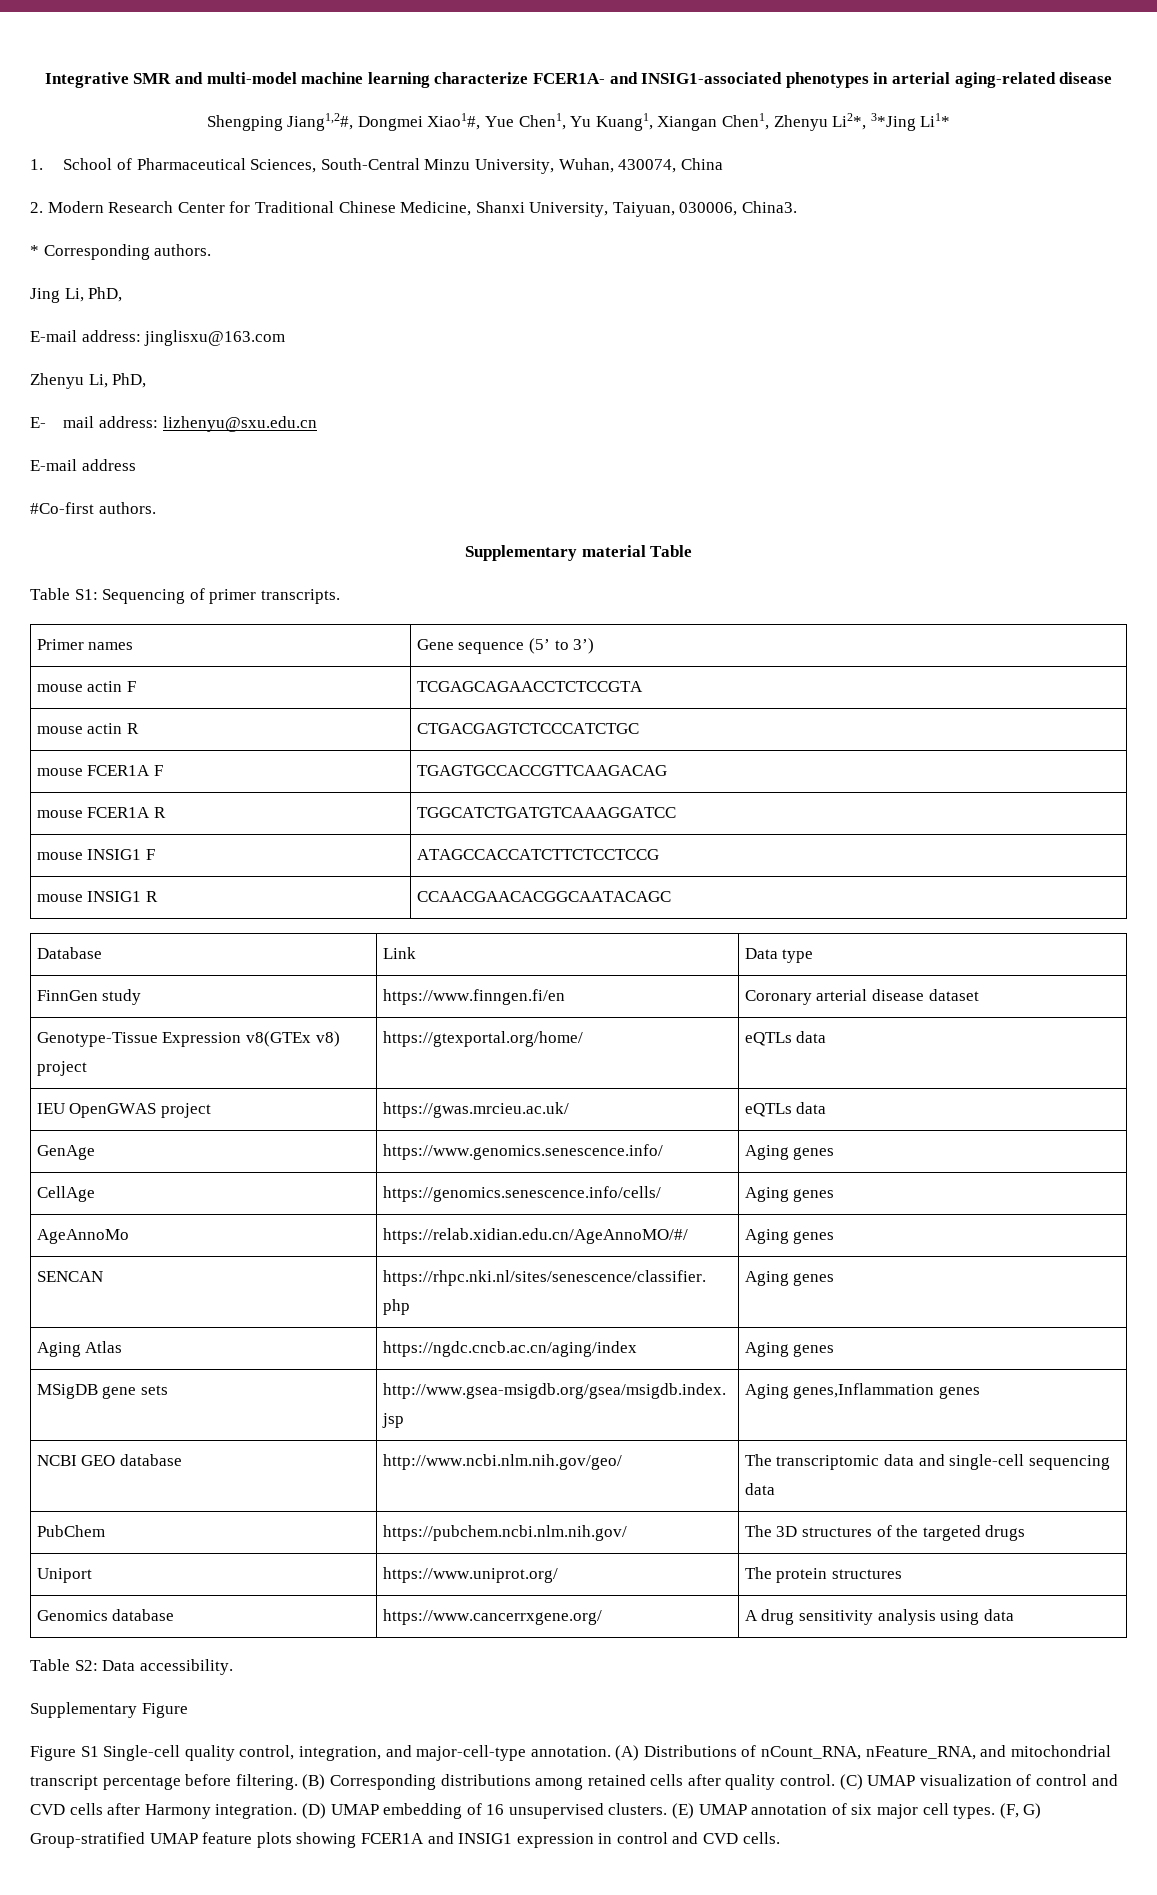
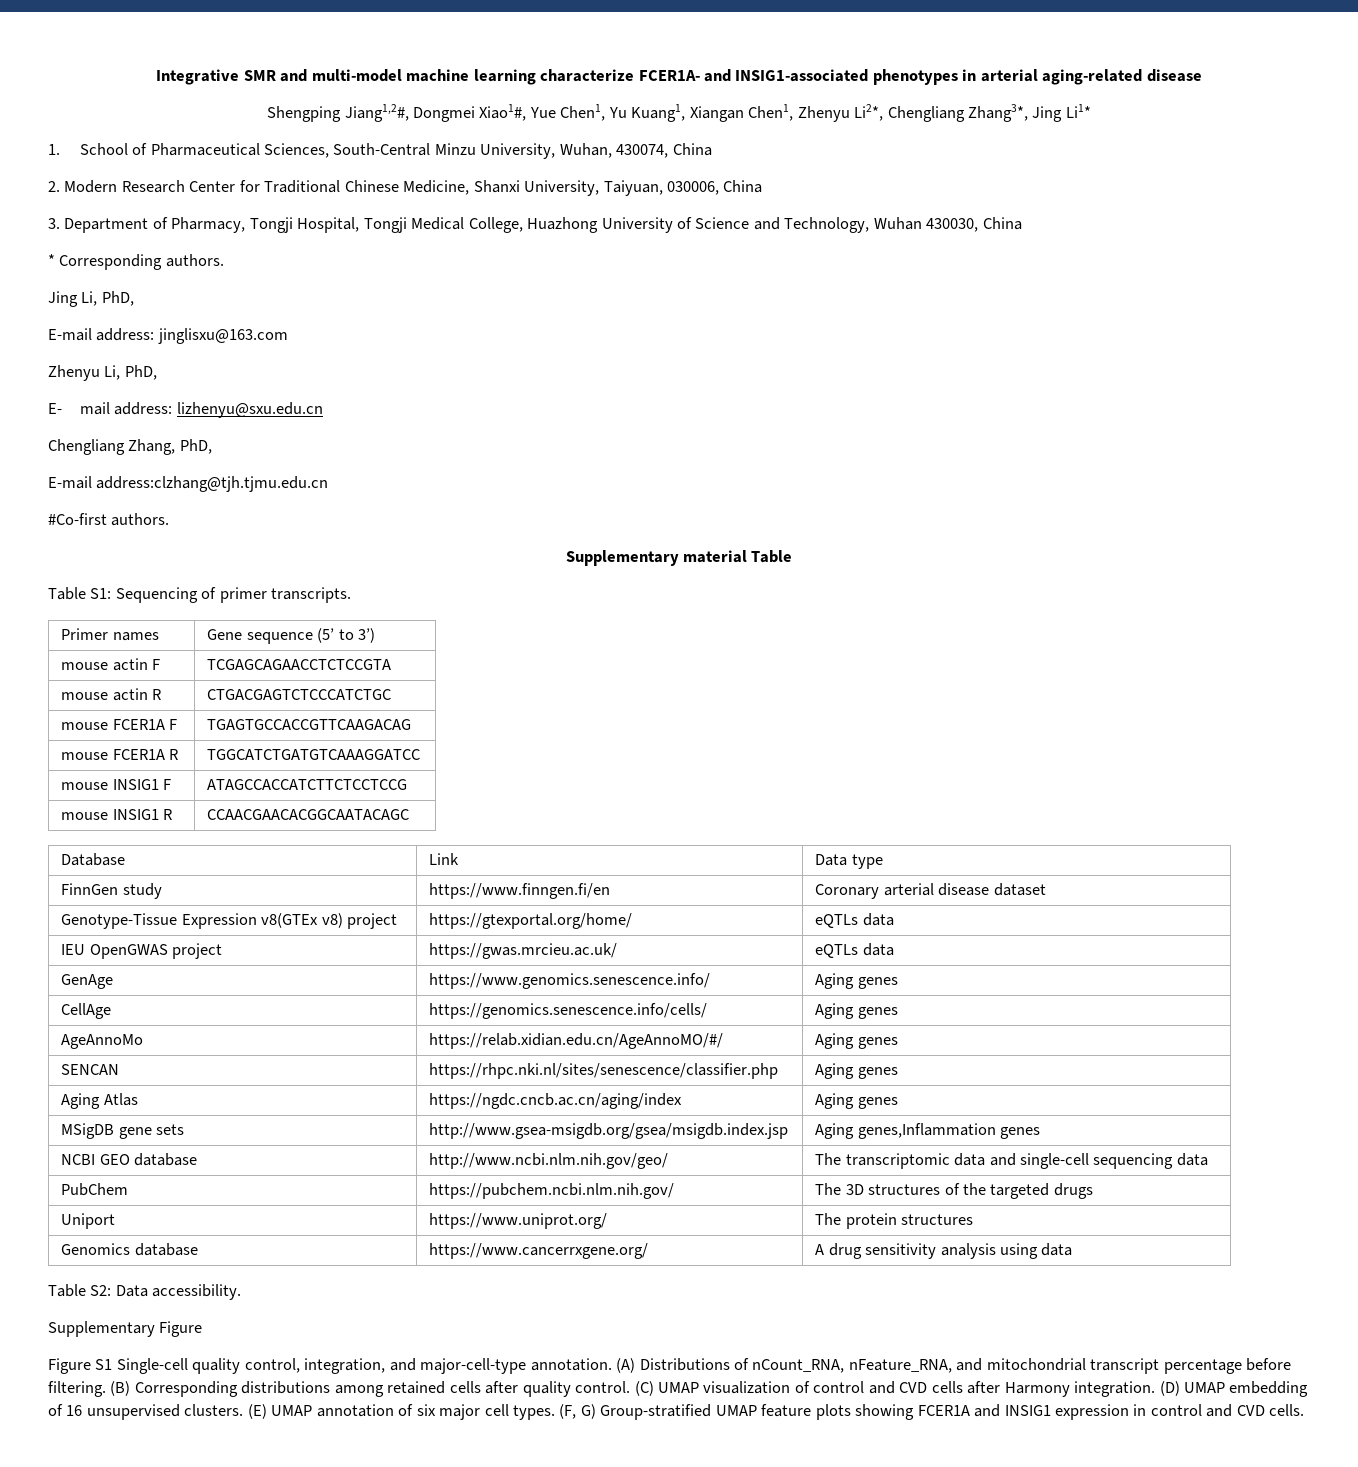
- Shengping Jiang1,2#, Dongmei Xiao1#, Yue Chen1, Yu Kuang1, Xiangan Chen1, Zhenyu Li2*, 3*Jing Li1*
+ Shengping Jiang1,2#, Dongmei Xiao1#, Yue Chen1, Yu Kuang1, Xiangan Chen1, Zhenyu Li2*, Chengliang Zhang3*, Jing Li1*
- 2. Modern Research Center for Traditional Chinese Medicine, Shanxi University, Taiyuan, 030006, China3.
+ 2. Modern Research Center for Traditional Chinese Medicine, Shanxi University, Taiyuan, 030006, China
+ 3. Department of Pharmacy, Tongji Hospital, Tongji Medical College, Huazhong University of Science and Technology, Wuhan 430030, China
- E-mail address
+ Chengliang Zhang, PhD,
+ E-mail address:clzhang@tjh.tjmu.edu.cn

